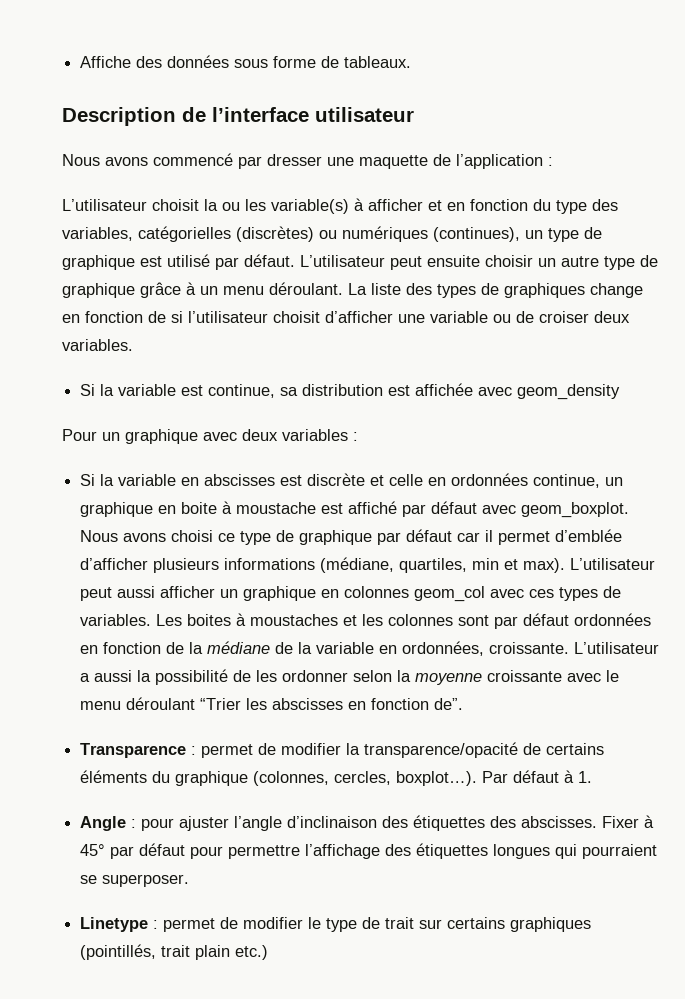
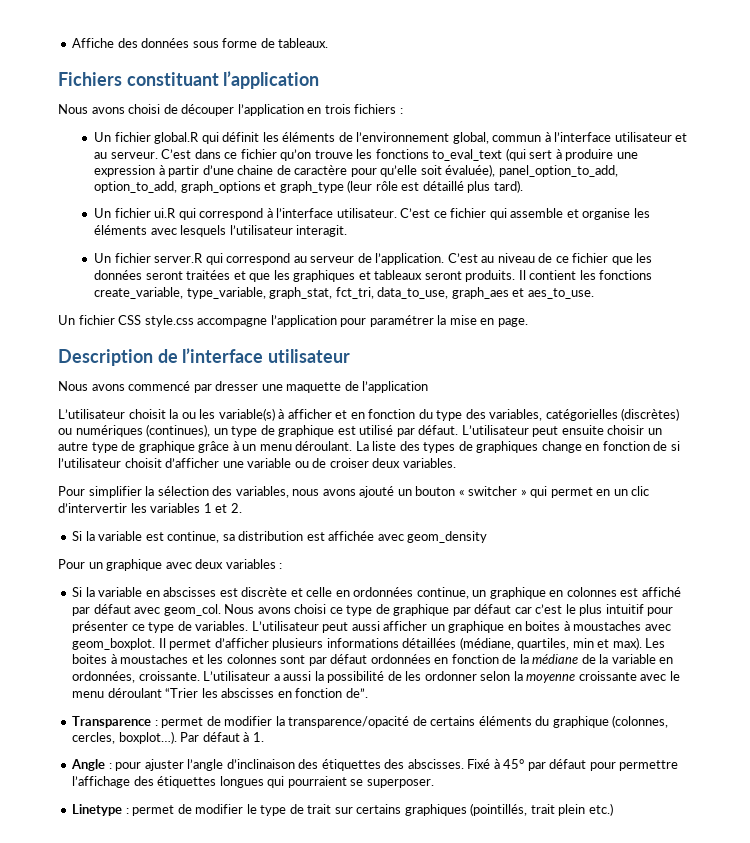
+ Fichiers constituant l’application
+ Nous avons choisi de découper l’application en trois fichiers :
+ Un fichier global.R qui définit les éléments de l’environnement global, commun à l’interface utilisateur et au serveur. C’est dans ce fichier qu’on trouve les fonctions to_eval_text (qui sert à produire une expression à partir d’une chaine de caractère pour qu’elle soit évaluée), panel_option_to_add, option_to_add, graph_options et graph_type (leur rôle est détaillé plus tard).
+ Un fichier ui.R qui correspond à l’interface utilisateur. C’est ce fichier qui assemble et organise les éléments avec lesquels l’utilisateur interagit.
+ Un fichier server.R qui correspond au serveur de l’application. C’est au niveau de ce fichier que les données seront traitées et que les graphiques et tableaux seront produits. Il contient les fonctions create_variable, type_variable, graph_stat, fct_tri, data_to_use, graph_aes et aes_to_use.
+ Un fichier CSS style.css accompagne l’application pour paramétrer la mise en page.
- Nous avons commencé par dresser une maquette de l’application :
+ Nous avons commencé par dresser une maquette de l’application
+ Pour simplifier la sélection des variables, nous avons ajouté un bouton « switcher » qui permet en un clic d’intervertir les variables 1 et 2.
- Si la variable en abscisses est discrète et celle en ordonnées continue, un graphique en boite à moustache est affiché par défaut avec geom_boxplot.
+ Si la variable en abscisses est discrète et celle en ordonnées continue, un graphique en colonnes est affiché par défaut avec geom_col.
- Nous avons choisi ce type de graphique par défaut car il permet d’emblée d’afficher plusieurs informations (médiane, quartiles, min et max).
+ Nous avons choisi ce type de graphique par défaut car c’est le plus intuitif pour présenter ce type de variables.
- L’utilisateur peut aussi afficher un graphique en colonnes geom_col avec ces types de variables.
+ L’utilisateur peut aussi afficher un graphique en boites à moustaches avec geom_boxplot. Il permet d’afficher plusieurs informations détaillées (médiane, quartiles, min et max).
- Fixer à 45° par défaut pour permettre l’affichage des étiquettes longues qui pourraient se superposer.
+ Fixé à 45° par défaut pour permettre l’affichage des étiquettes longues qui pourraient se superposer.
- Linetype : permet de modifier le type de trait sur certains graphiques (pointillés, trait plain etc.)
+ Linetype : permet de modifier le type de trait sur certains graphiques (pointillés, trait plein etc.)

